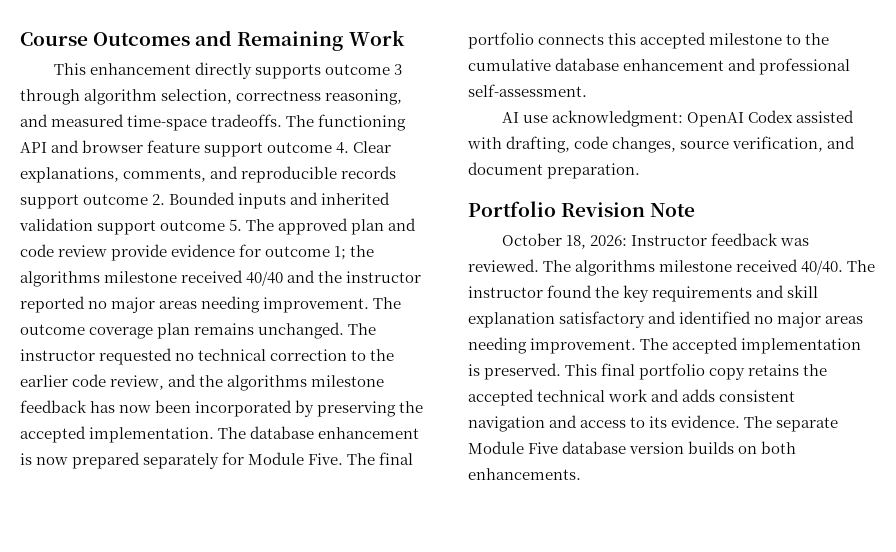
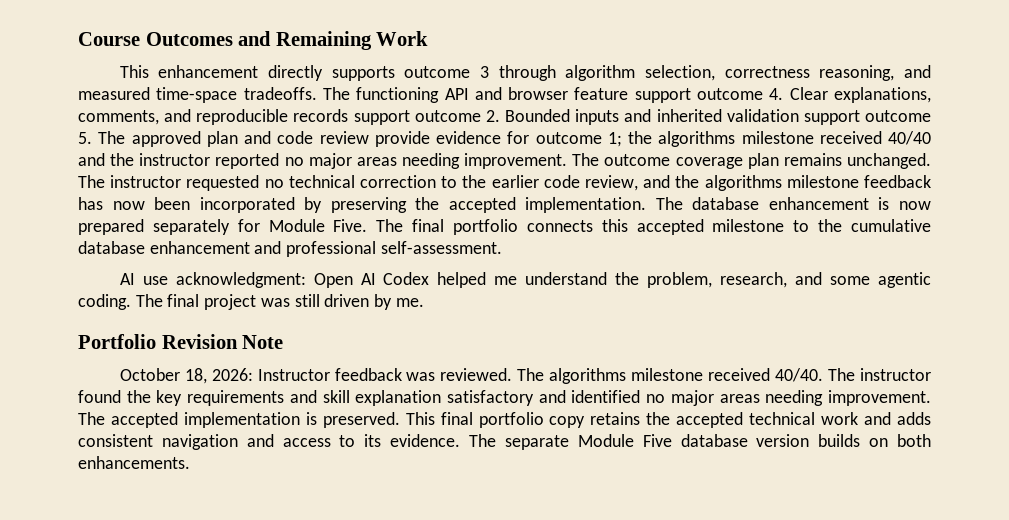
- AI use acknowledgment: OpenAI Codex assisted with drafting, code changes, source verification, and document preparation.
+ AI use acknowledgment: Open AI Codex helped me understand the problem, research, and some agentic coding. The final project was still driven by me.

